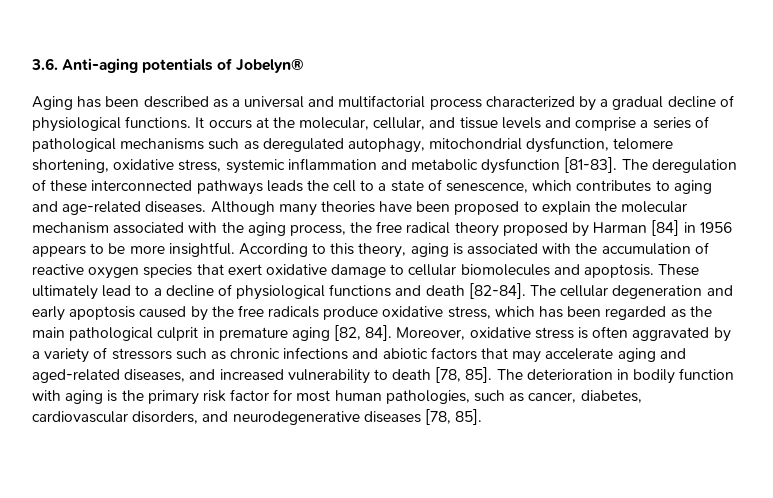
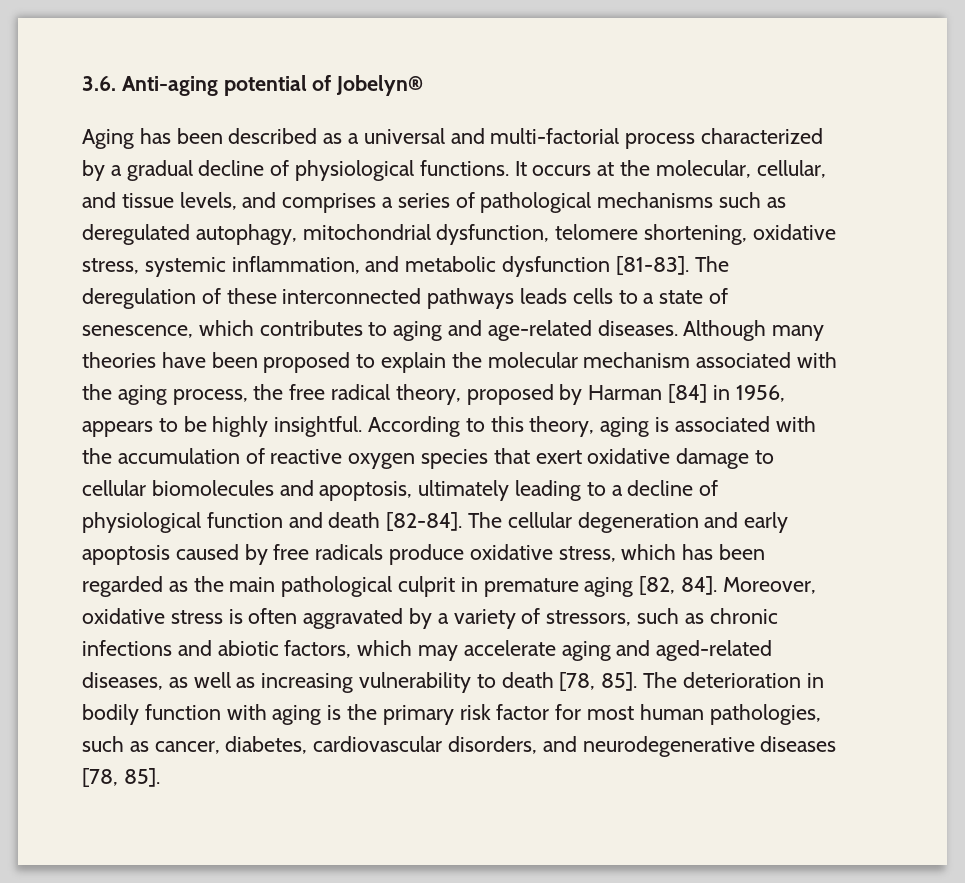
- 3.6. Anti-aging potentials of Jobelyn®
+ 3.6. Anti-aging potential of Jobelyn®
- Aging has been described as a universal and multifactorial process characterized by a gradual decline of physiological functions.
+ Aging has been described as a universal and multi-factorial process characterized by a gradual decline of physiological functions.
- It occurs at the molecular, cellular, and tissue levels and comprise a series of pathological mechanisms such as deregulated autophagy, mitochondrial dysfunction, telomere shortening, oxidative stress, systemic inflammation and metabolic dysfunction [81-83].
+ It occurs at the molecular, cellular, and tissue levels, and comprises a series of pathological mechanisms such as deregulated autophagy, mitochondrial dysfunction, telomere shortening, oxidative stress, systemic inflammation, and metabolic dysfunction [81-83].
- The deregulation of these interconnected pathways leads the cell to a state of senescence, which contributes to aging and age-related diseases.
+ The deregulation of these interconnected pathways leads cells to a state of senescence, which contributes to aging and age-related diseases.
- Although many theories have been proposed to explain the molecular mechanism associated with the aging process, the free radical theory proposed by Harman [84] in 1956 appears to be more insightful.
+ Although many theories have been proposed to explain the molecular mechanism associated with the aging process, the free radical theory, proposed by Harman [84] in 1956, appears to be highly insightful.
- According to this theory, aging is associated with the accumulation of reactive oxygen species that exert oxidative damage to cellular biomolecules and apoptosis. These ultimately lead to a decline of physiological functions and death [82-84].
+ According to this theory, aging is associated with the accumulation of reactive oxygen species that exert oxidative damage to cellular biomolecules and apoptosis, ultimately leading to a decline of physiological function and death [82-84].
- The cellular degeneration and early apoptosis caused by the free radicals produce oxidative stress, which has been regarded as the main pathological culprit in premature aging [82, 84].
+ The cellular degeneration and early apoptosis caused by free radicals produce oxidative stress, which has been regarded as the main pathological culprit in premature aging [82, 84].
- Moreover, oxidative stress is often aggravated by a variety of stressors such as chronic infections and abiotic factors that may accelerate aging and aged-related diseases, and increased vulnerability to death [78, 85].
+ Moreover, oxidative stress is often aggravated by a variety of stressors, such as chronic infections and abiotic factors, which may accelerate aging and aged-related diseases, as well as increasing vulnerability to death [78, 85].

